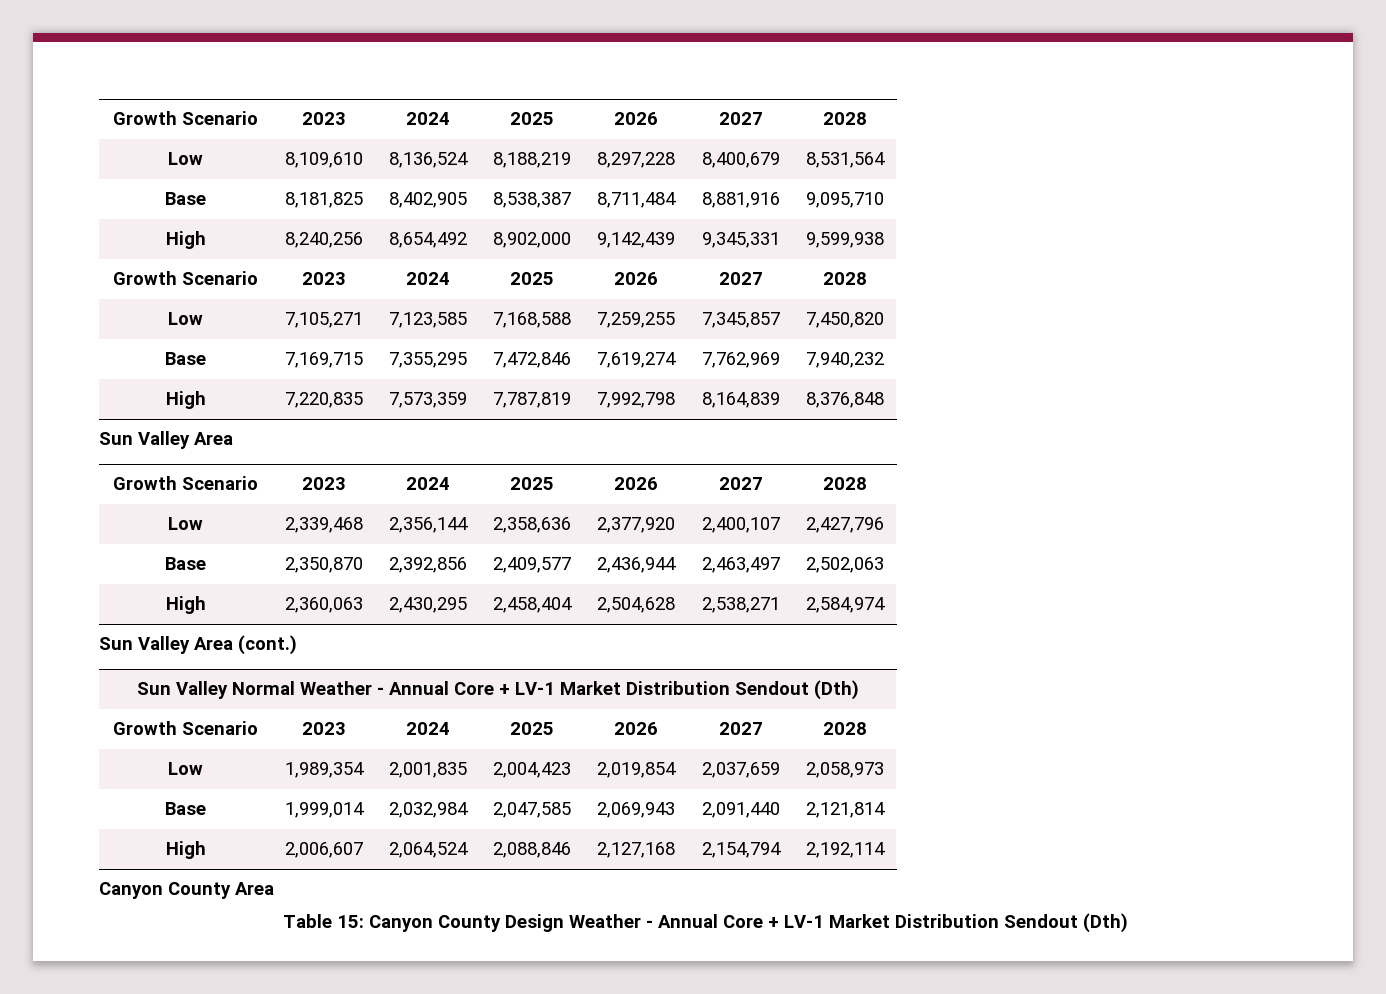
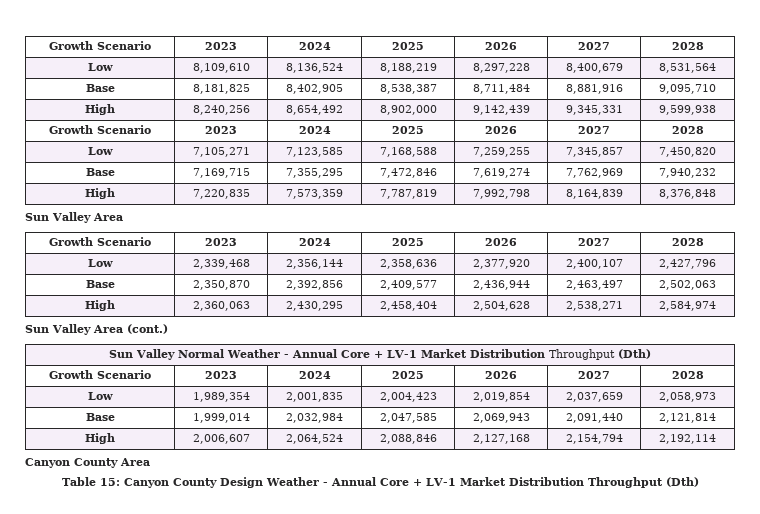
- Sun Valley Normal Weather - Annual Core + LV-1 Market Distribution Sendout (Dth)
+ Sun Valley Normal Weather - Annual Core + LV-1 Market Distribution Throughput (Dth)
- Table 15: Canyon County Design Weather - Annual Core + LV-1 Market Distribution Sendout (Dth)
+ Table 15: Canyon County Design Weather - Annual Core + LV-1 Market Distribution Throughput (Dth)

